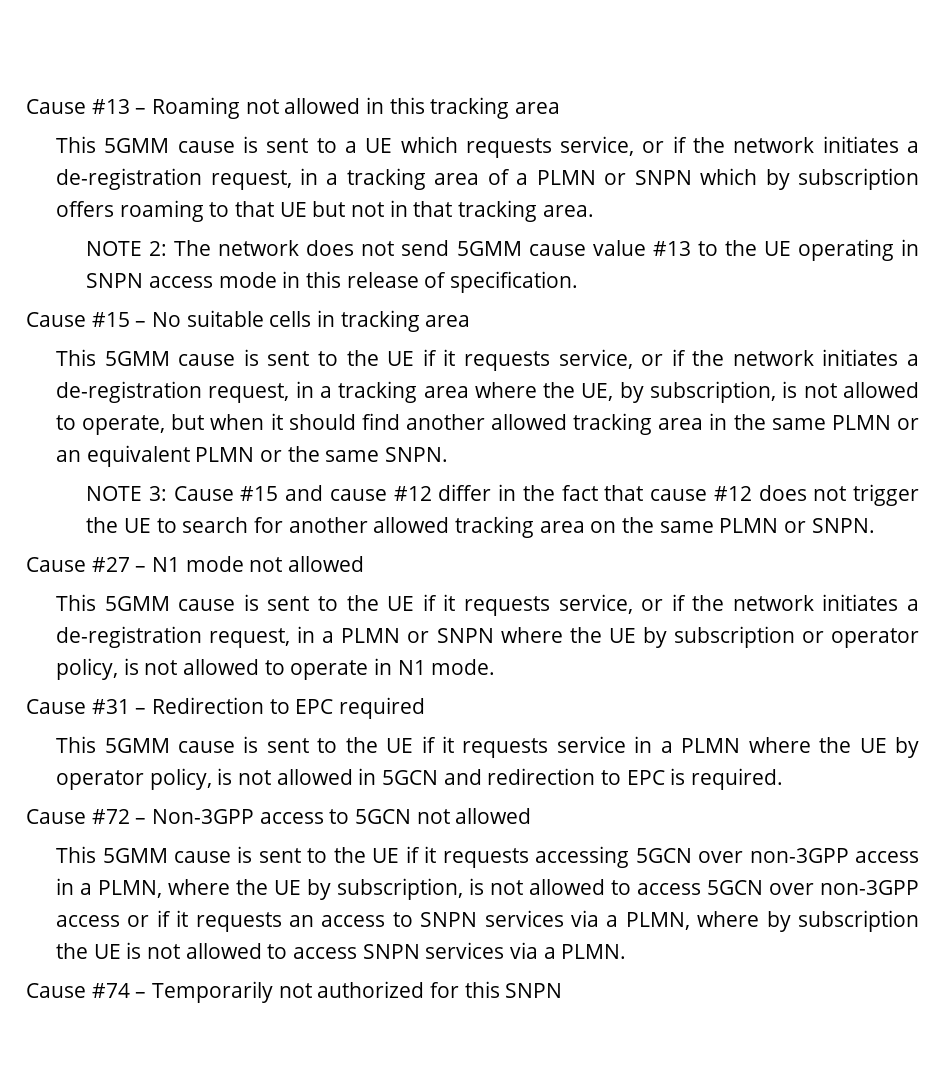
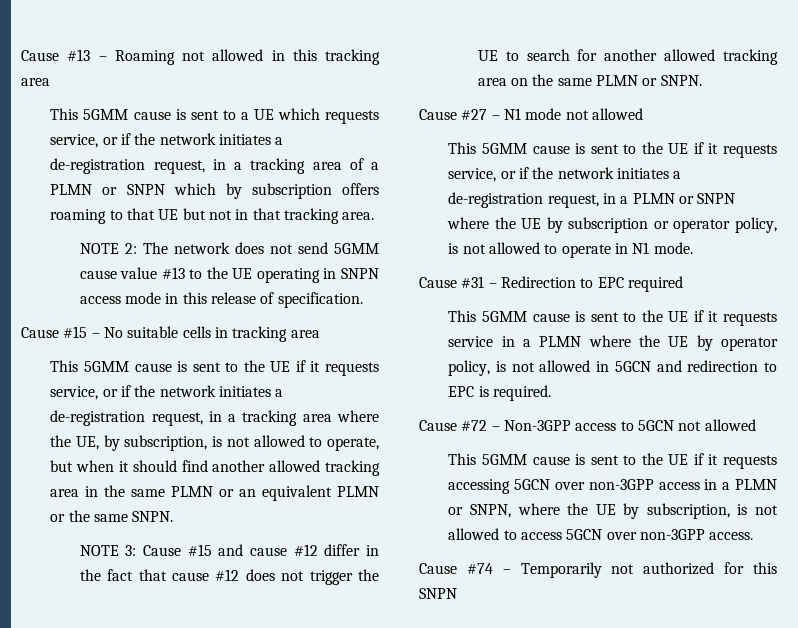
- This 5GMM cause is sent to the UE if it requests accessing 5GCN over non-3GPP access in a PLMN, where the UE by subscription, is not allowed to access 5GCN over non-3GPP access or if it requests an access to SNPN services via a PLMN, where by subscription the UE is not allowed to access SNPN services via a PLMN.
+ This 5GMM cause is sent to the UE if it requests accessing 5GCN over non-3GPP access in a PLMN or SNPN, where the UE by subscription, is not allowed to access 5GCN over non-3GPP access.

